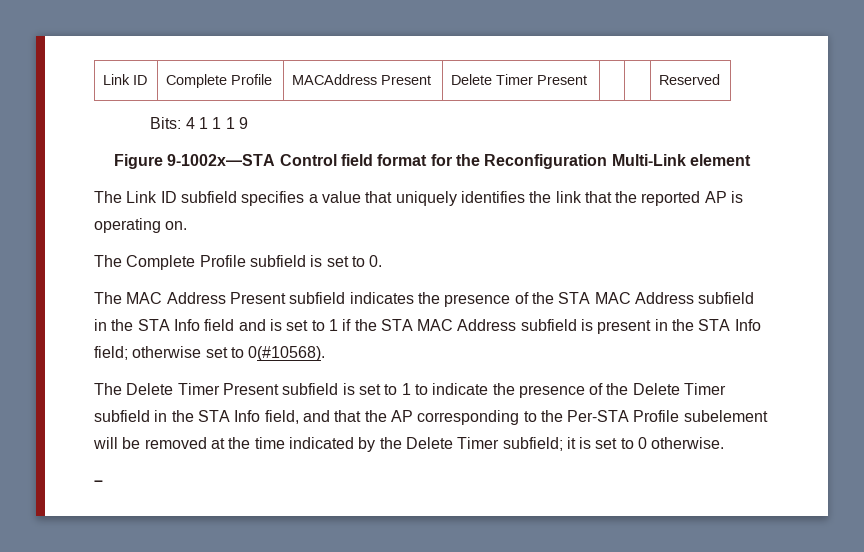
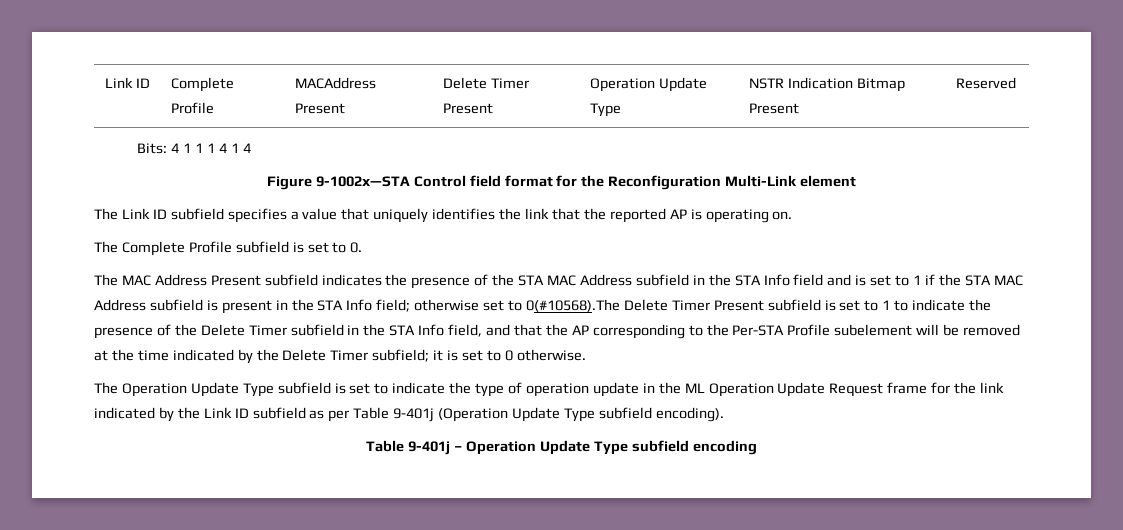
- Link ID | Complete Profile | MACAddress Present | Delete Timer Present | | | Reserved
+ Link ID | Complete Profile | MACAddress Present | Delete Timer Present | Operation Update Type | NSTR Indication Bitmap Present | Reserved
- Bits: 4 1 1 1 9
+ Bits: 4 1 1 1 4 1 4
- otherwise set to 0(#10568).
- The Delete Timer Present subfield is set to 1 to indicate the presence of the Delete Timer subfield in the STA Info field, and that the AP corresponding to the Per-STA Profile subelement will be removed at the time indicated by the Delete Timer subfield;
+ otherwise set to 0(#10568).The Delete Timer Present subfield is set to 1 to indicate the presence of the Delete Timer subfield in the STA Info field, and that the AP corresponding to the Per-STA Profile subelement will be removed at the time indicated by the Delete Timer subfield;
- –
+ The Operation Update Type subfield is set to indicate the type of operation update in the ML Operation Update Request frame for the link indicated by the Link ID subfield as per Table 9-401j (Operation Update Type subfield encoding).
+ Table 9-401j – Operation Update Type subfield encoding

